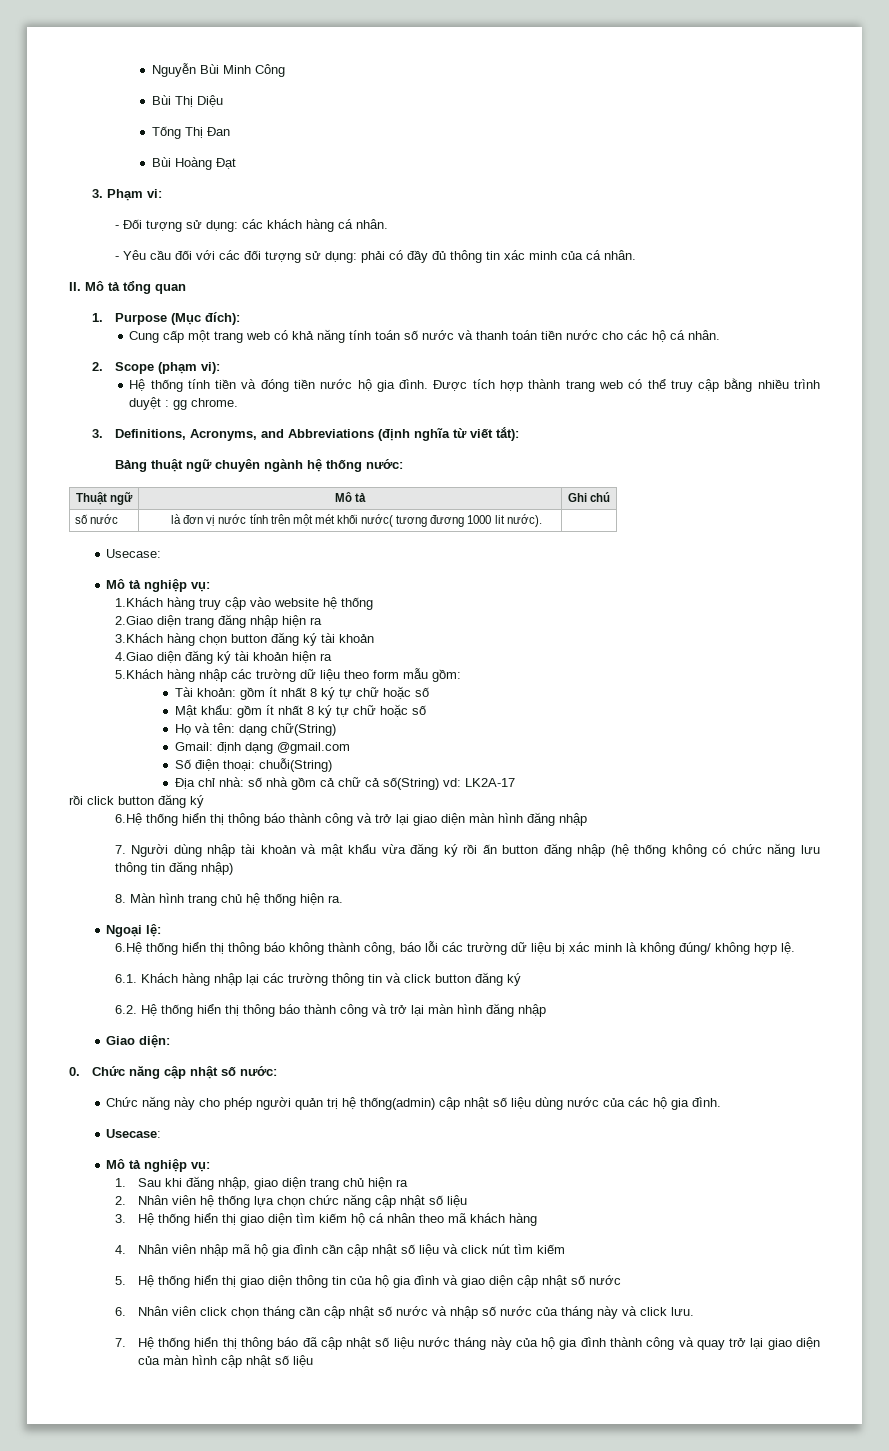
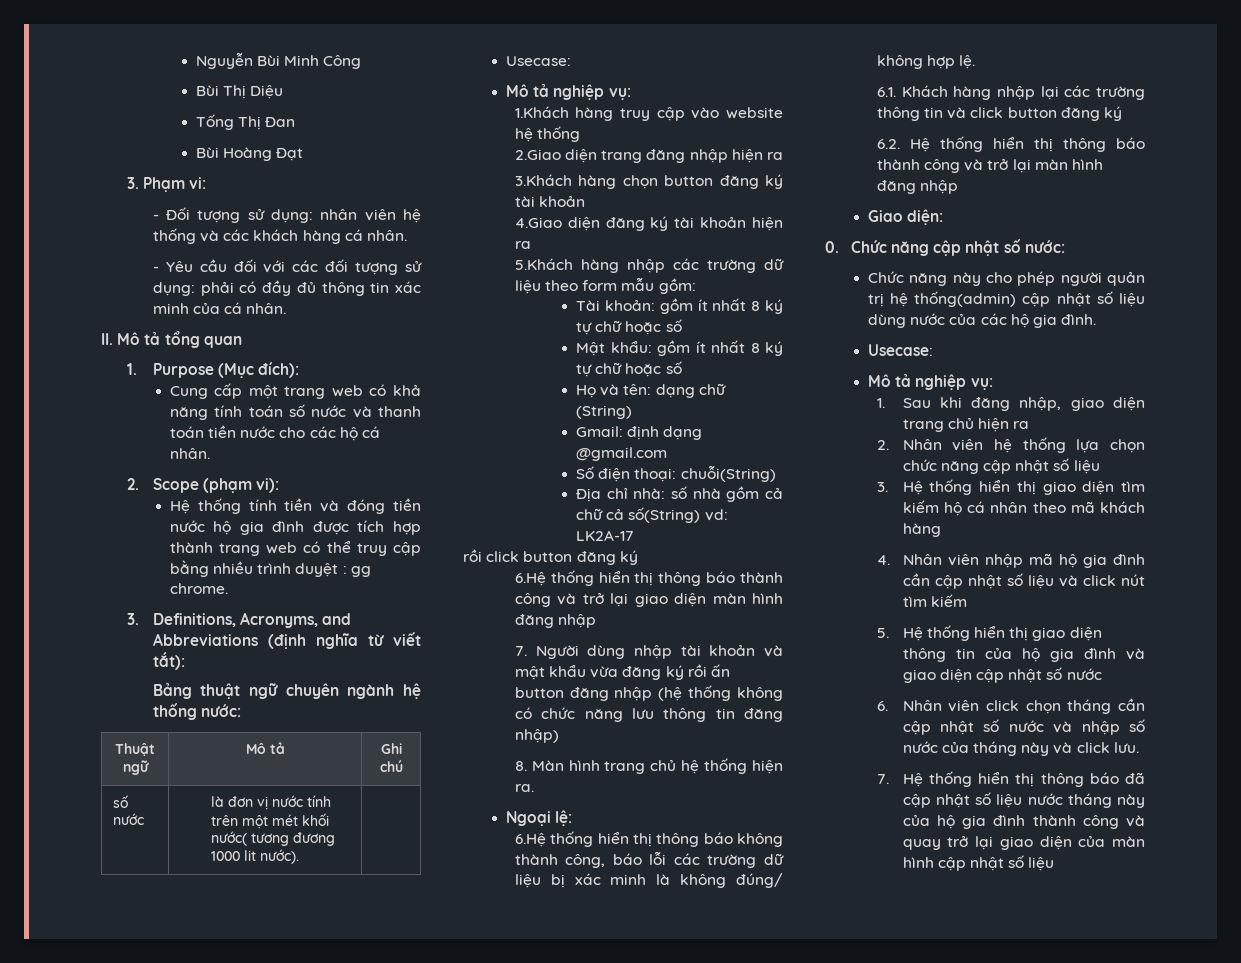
- - Đối tượng sử dụng: các khách hàng cá nhân.
+ - Đối tượng sử dụng: nhân viên hệ thống và các khách hàng cá nhân.
- Hệ thống tính tiền và đóng tiền nước hộ gia đình. Được tích hợp thành trang web có thể truy cập bằng nhiều trình duyệt : gg chrome.
+ Hệ thống tính tiền và đóng tiền nước hộ gia đình được tích hợp thành trang web có thể truy cập bằng nhiều trình duyệt : gg chrome.
- Họ và tên: dạng chữ(String)
+ Họ và tên: dạng chữ (String)

